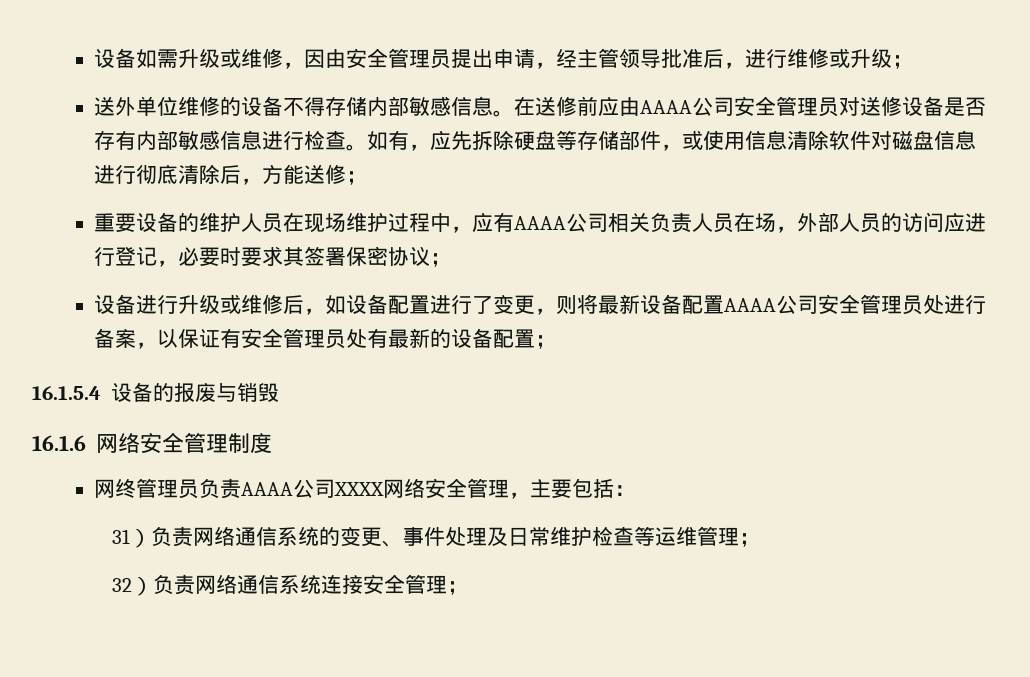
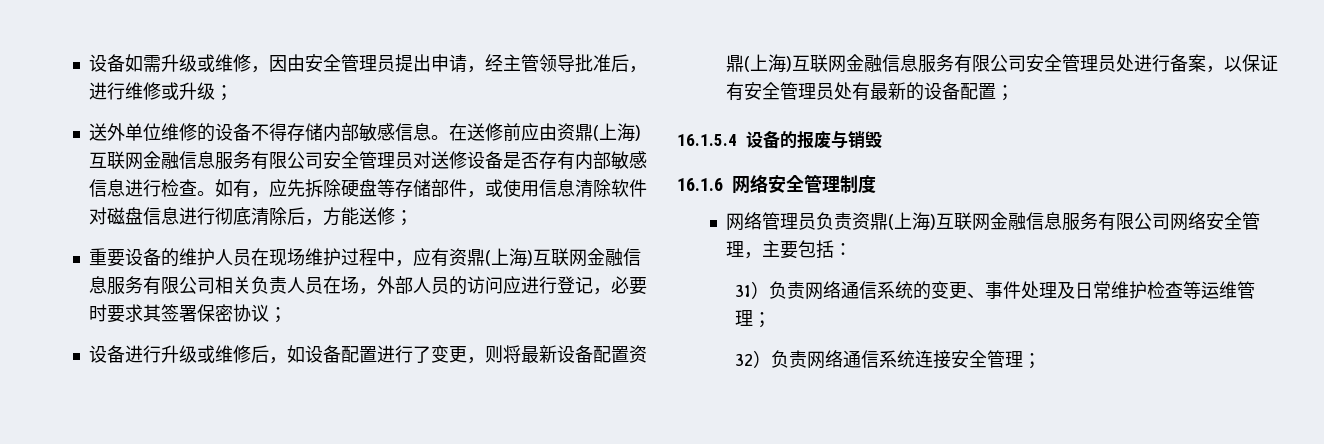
- 在送修前应由AAAA公司安全管理员对送修设备是否存有内部敏感信息进行检查。
+ 在送修前应由资鼎(上海)互联网金融信息服务有限公司安全管理员对送修设备是否存有内部敏感信息进行检查。
- 重要设备的维护人员在现场维护过程中，应有AAAA公司相关负责人员在场，外部人员的访问应进行登记，必要时要求其签署保密协议；
+ 重要设备的维护人员在现场维护过程中，应有资鼎(上海)互联网金融信息服务有限公司相关负责人员在场，外部人员的访问应进行登记，必要时要求其签署保密协议；
- 设备进行升级或维修后，如设备配置进行了变更，则将最新设备配置AAAA公司安全管理员处进行备案，以保证有安全管理员处有最新的设备配置；
+ 设备进行升级或维修后，如设备配置进行了变更，则将最新设备配置资鼎(上海)互联网金融信息服务有限公司安全管理员处进行备案，以保证有安全管理员处有最新的设备配置；
- 网终管理员负责AAAA公司XXXX网络安全管理，主要包括：
+ 网络管理员负责资鼎(上海)互联网金融信息服务有限公司网络安全管理，主要包括：

